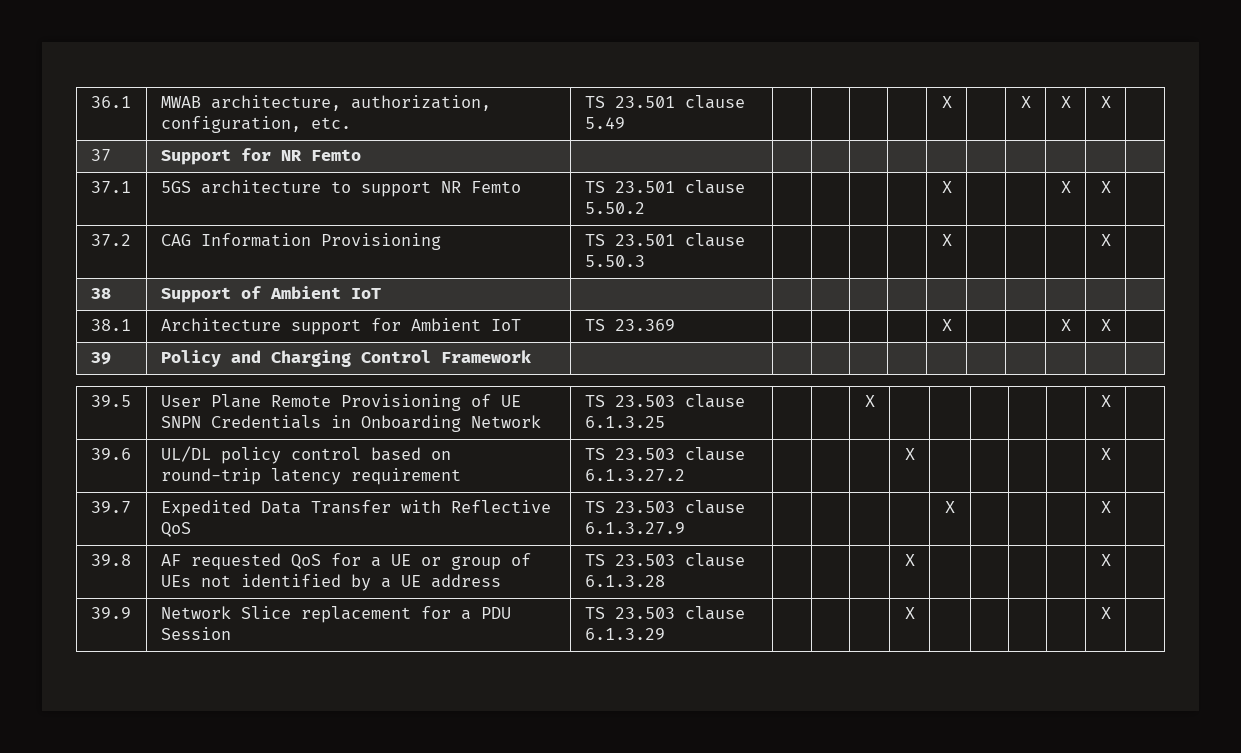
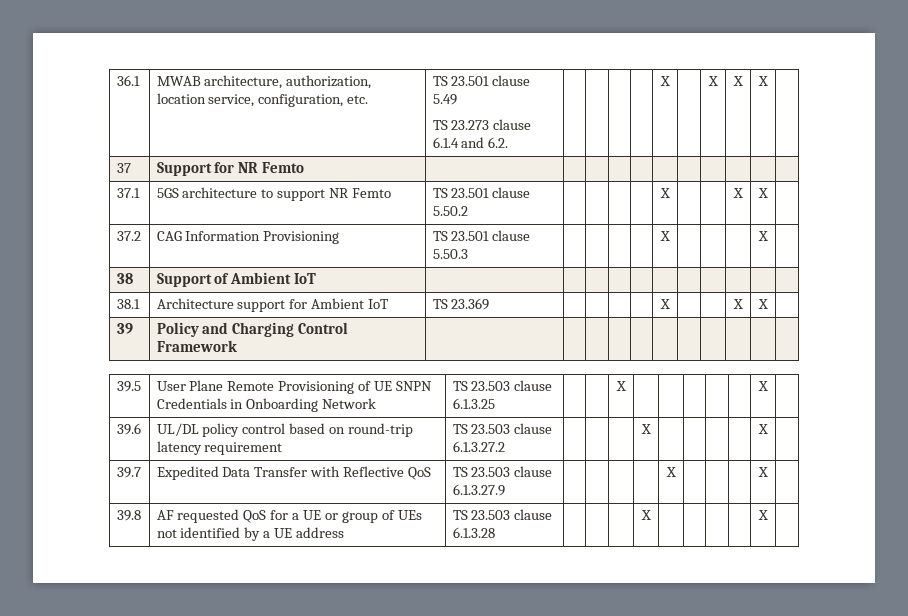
- 36.1 | MWAB architecture, authorization, configuration, etc. | TS 23.501 clause 5.49 | | | | | X | | X | X | X |
+ 36.1 | MWAB architecture, authorization, location service, configuration, etc. | TS 23.501 clause 5.49
+ TS 23.273 clause 6.1.4 and 6.2. | | | | | X | | X | X | X |
- 39.9 | Network Slice replacement for a PDU Session | TS 23.503 clause 6.1.3.29 | | | | X | | | | | X |

